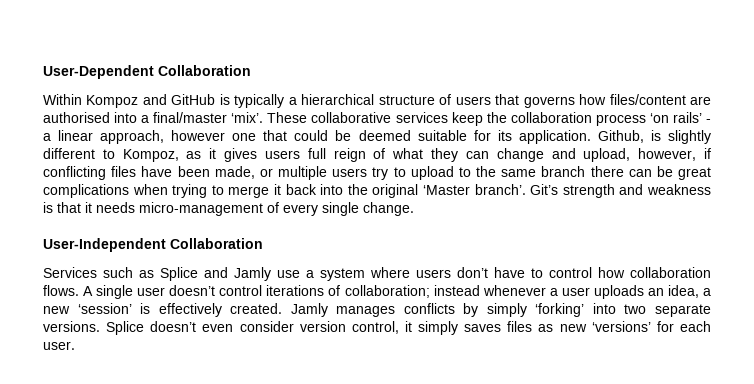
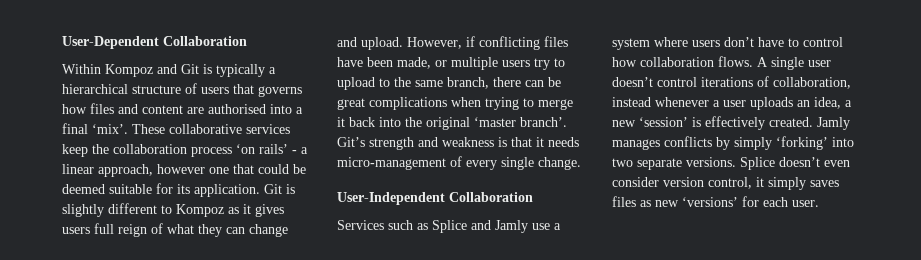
- Within Kompoz and GitHub is typically a hierarchical structure of users that governs how files/content are authorised into a final/master ‘mix’.
+ Within Kompoz and Git is typically a hierarchical structure of users that governs how files and content are authorised into a final ‘mix’.
- Github, is slightly different to Kompoz, as it gives users full reign of what they can change and upload, however, if conflicting files have been made, or multiple users try to upload to the same branch there can be great complications when trying to merge it back into the original ‘Master branch’.
+ Git is slightly different to Kompoz as it gives users full reign of what they can change and upload. However, if conflicting files have been made, or multiple users try to upload to the same branch, there can be great complications when trying to merge it back into the original ‘master branch’.
- A single user doesn’t control iterations of collaboration; instead whenever a user uploads an idea, a new ‘session’ is effectively created.
+ A single user doesn’t control iterations of collaboration, instead whenever a user uploads an idea, a new ‘session’ is effectively created.

